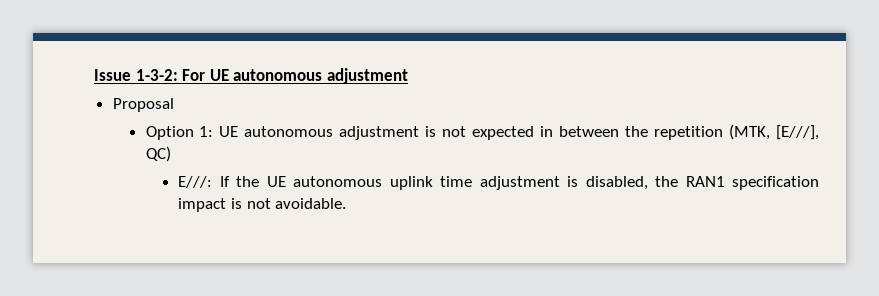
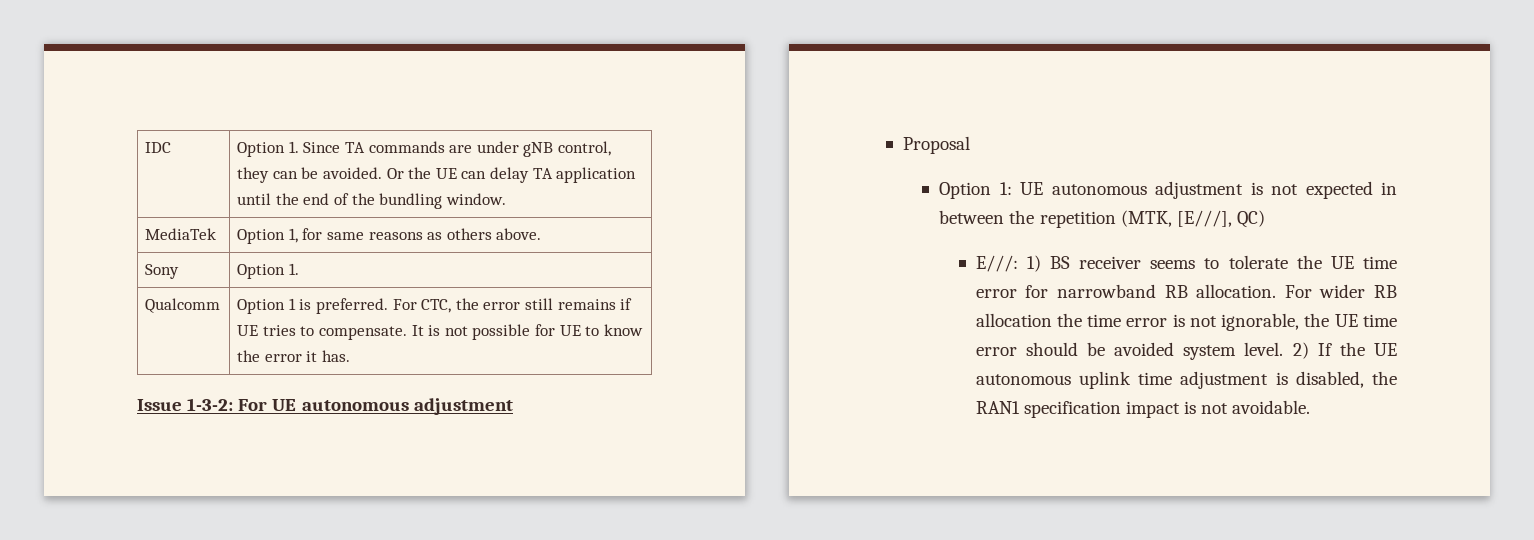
+ IDC | Option 1. Since TA commands are under gNB control, they can be avoided. Or the UE can delay TA application until the end of the bundling window.
+ MediaTek | Option 1, for same reasons as others above.
+ Sony | Option 1.
+ Qualcomm | Option 1 is preferred. For CTC, the error still remains if UE tries to compensate. It is not possible for UE to know the error it has.
- E///: If the UE autonomous uplink time adjustment is disabled, the RAN1 specification impact is not avoidable.
+ E///: 1) BS receiver seems to tolerate the UE time error for narrowband RB allocation. For wider RB allocation the time error is not ignorable, the UE time error should be avoided system level. 2) If the UE autonomous uplink time adjustment is disabled, the RAN1 specification impact is not avoidable.

